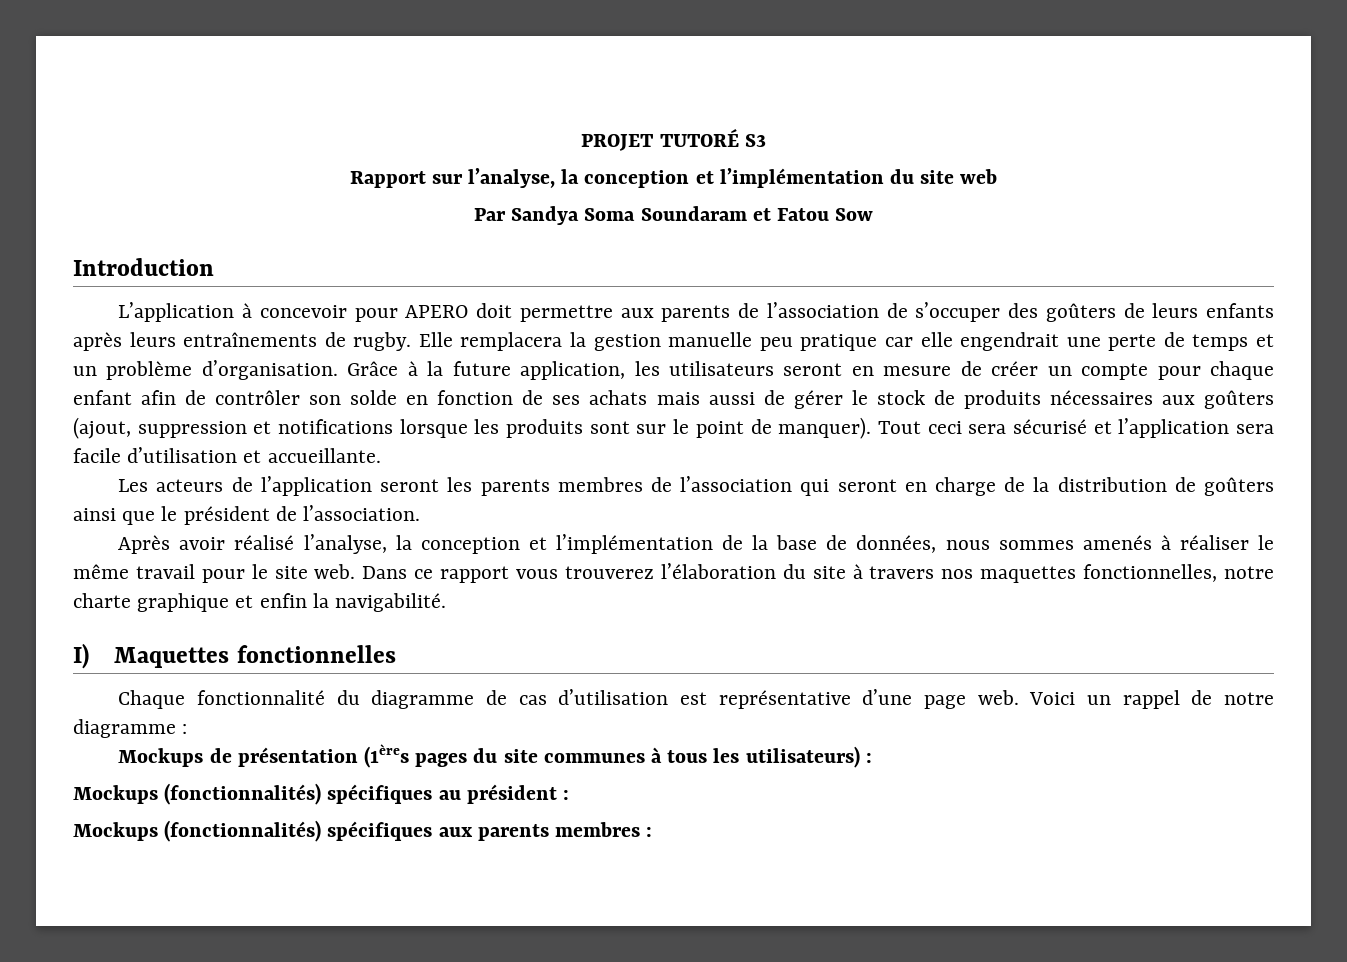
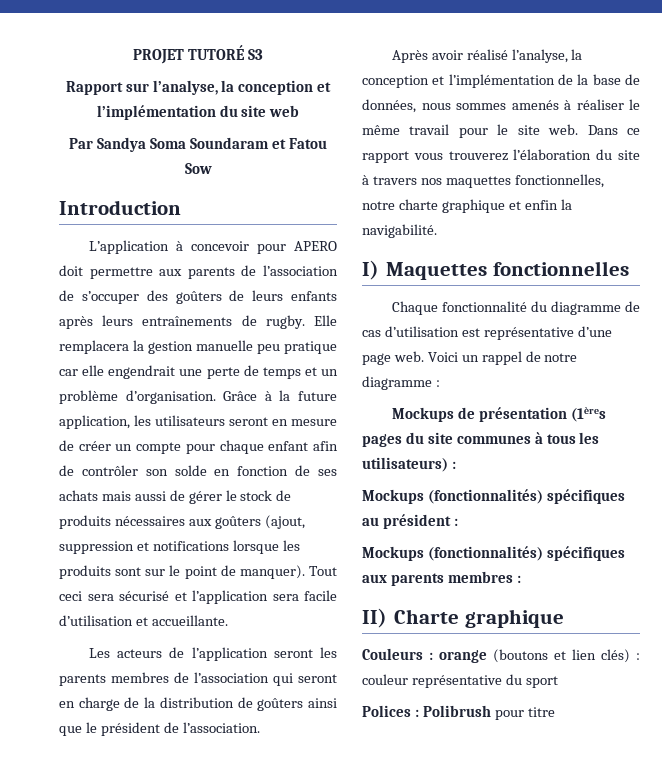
+ II) Charte graphique
+ Couleurs : orange (boutons et lien clés) : couleur représentative du sport
+ Polices : Polibrush pour titre

